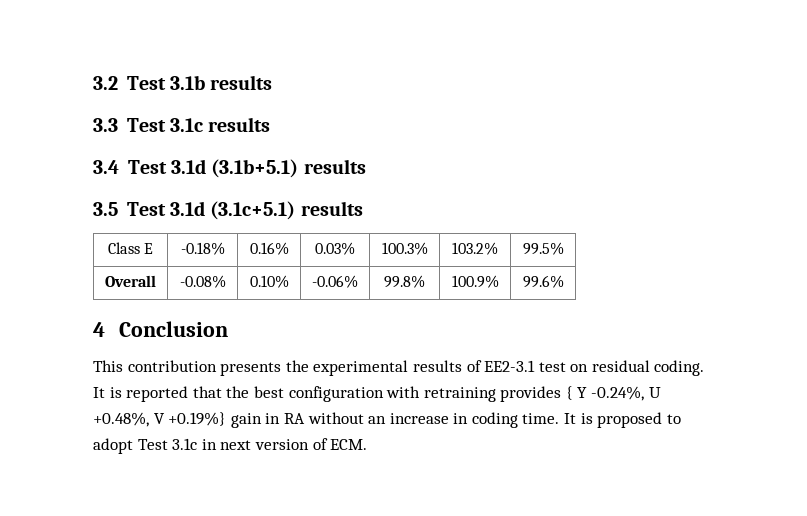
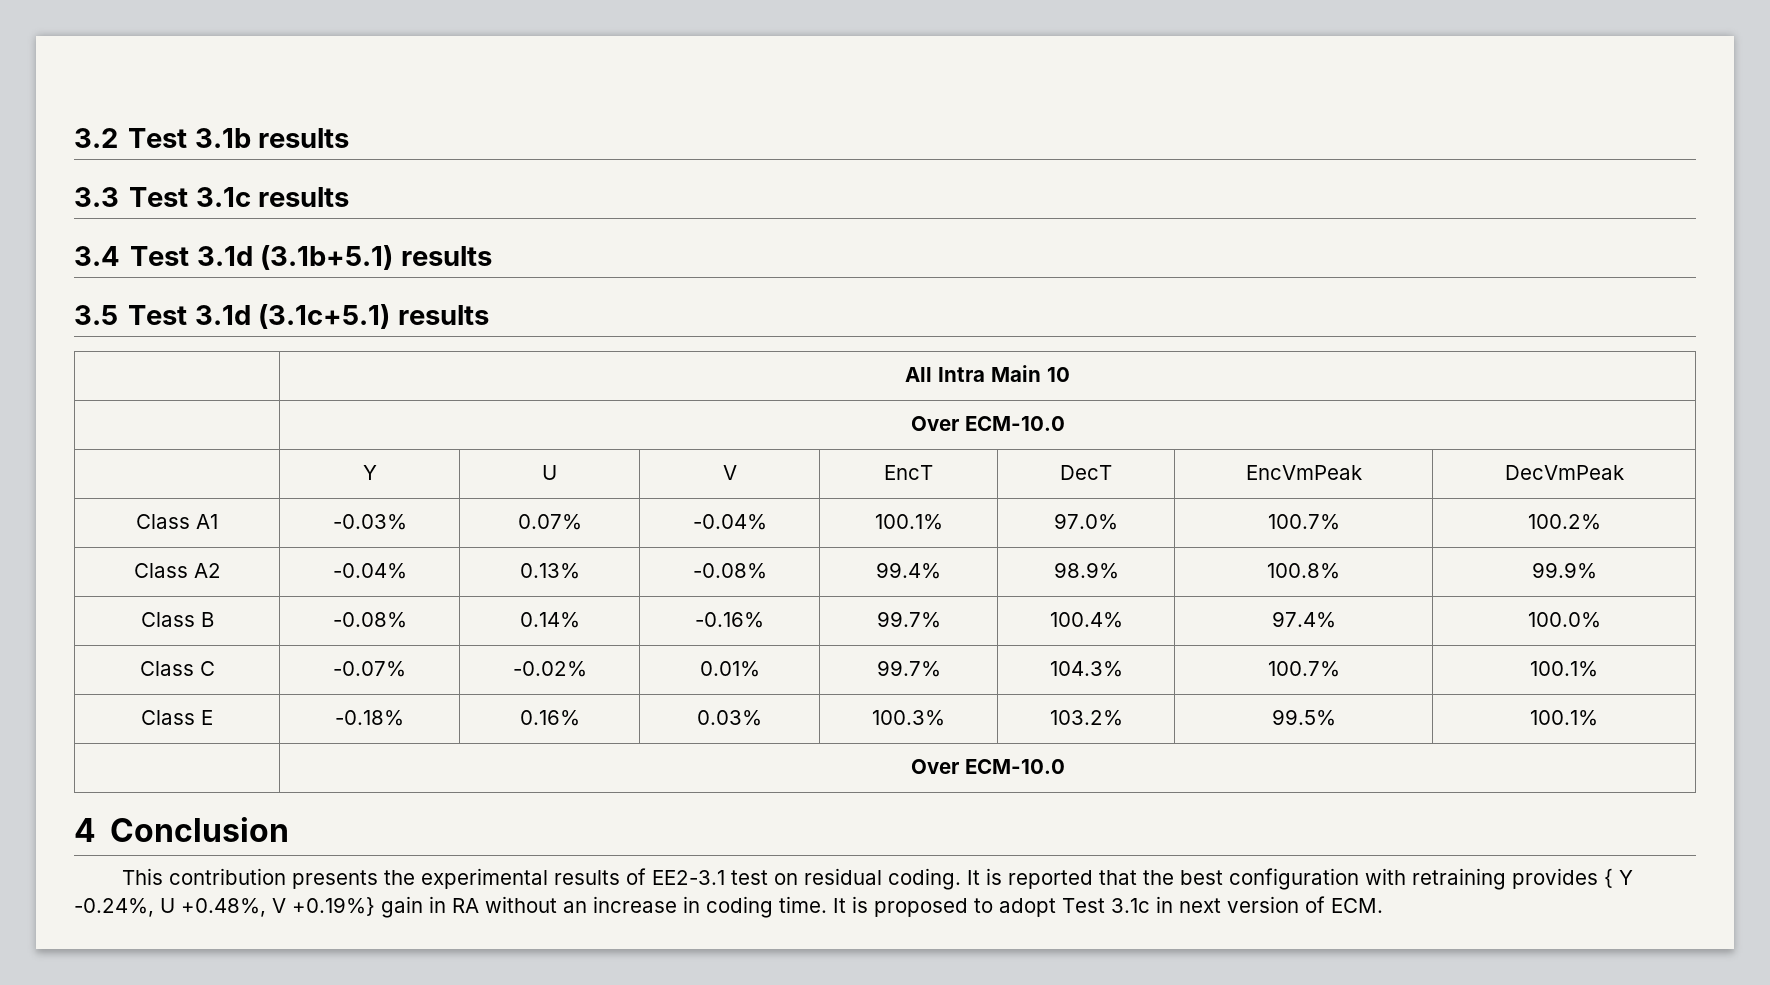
+ | All Intra Main 10
+ | Over ECM-10.0
+ | Y | U | V | EncT | DecT | EncVmPeak | DecVmPeak
+ Class A1 | -0.03% | 0.07% | -0.04% | 100.1% | 97.0% | 100.7% | 100.2%
+ Class A2 | -0.04% | 0.13% | -0.08% | 99.4% | 98.9% | 100.8% | 99.9%
+ Class B | -0.08% | 0.14% | -0.16% | 99.7% | 100.4% | 97.4% | 100.0%
+ Class C | -0.07% | -0.02% | 0.01% | 99.7% | 104.3% | 100.7% | 100.1%
- Class E | -0.18% | 0.16% | 0.03% | 100.3% | 103.2% | 99.5%
- Overall | -0.08% | 0.10% | -0.06% | 99.8% | 100.9% | 99.6%
+ Class E | -0.18% | 0.16% | 0.03% | 100.3% | 103.2% | 99.5% | 100.1%
+ | Over ECM-10.0

